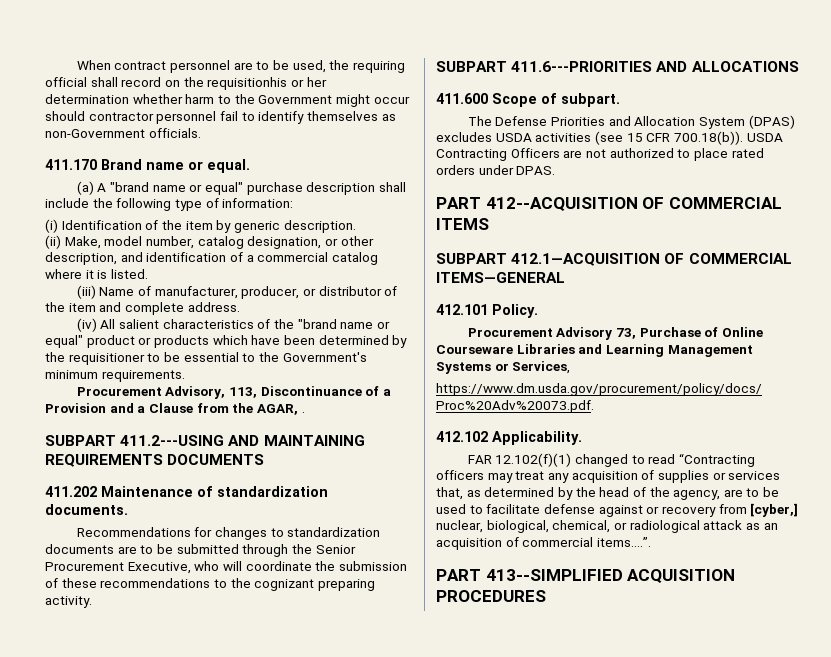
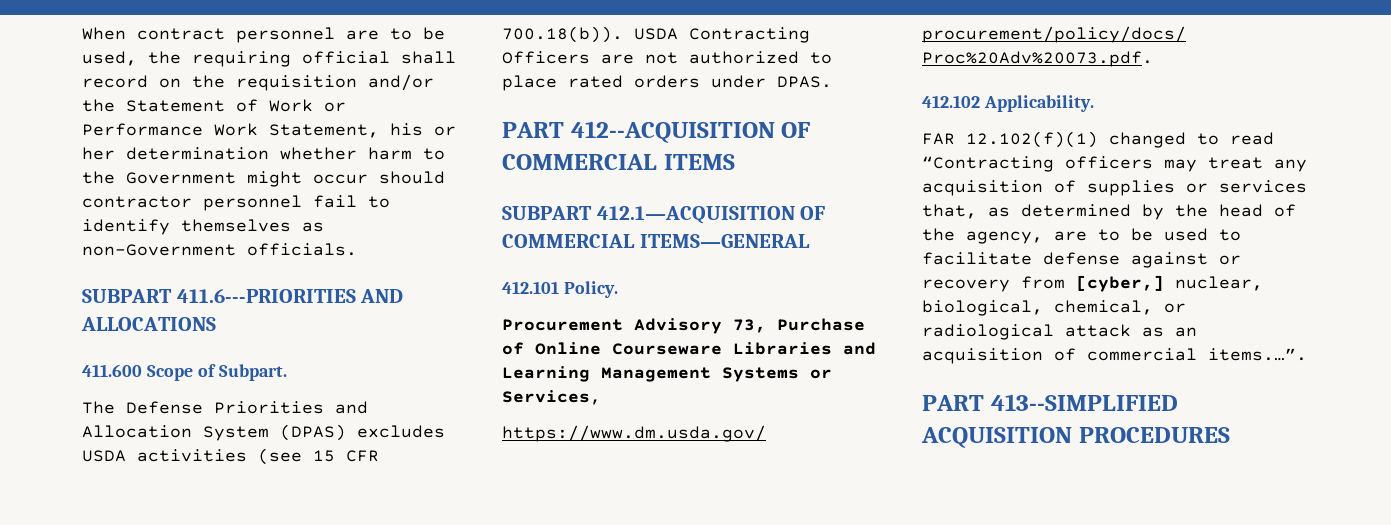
- When contract personnel are to be used, the requiring official shall record on the requisitionhis or her determination whether harm to the Government might occur should contractor personnel fail to identify themselves as non-Government officials.
+ When contract personnel are to be used, the requiring official shall record on the requisition and/or the Statement of Work or Performance Work Statement, his or her determination whether harm to the Government might occur should contractor personnel fail to identify themselves as non-Government officials.
- 411.170 Brand name or equal.
- (a) A "brand name or equal" purchase description shall include the following type of information:
- (i) Identification of the item by generic description.
- (ii) Make, model number, catalog designation, or other description, and identification of a commercial catalog where it is listed.
- (iii) Name of manufacturer, producer, or distributor of the item and complete address.
- (iv) All salient characteristics of the "brand name or equal" product or products which have been determined by the requisitioner to be essential to the Government's minimum requirements.
- Procurement Advisory, 113, Discontinuance of a Provision and a Clause from the AGAR, .
- SUBPART 411.2---USING AND MAINTAINING REQUIREMENTS DOCUMENTS
- 411.202 Maintenance of standardization documents.
- Recommendations for changes to standardization documents are to be submitted through the Senior Procurement Executive, who will coordinate the submission of these recommendations to the cognizant preparing activity.
- 411.600 Scope of subpart.
+ 411.600 Scope of Subpart.

